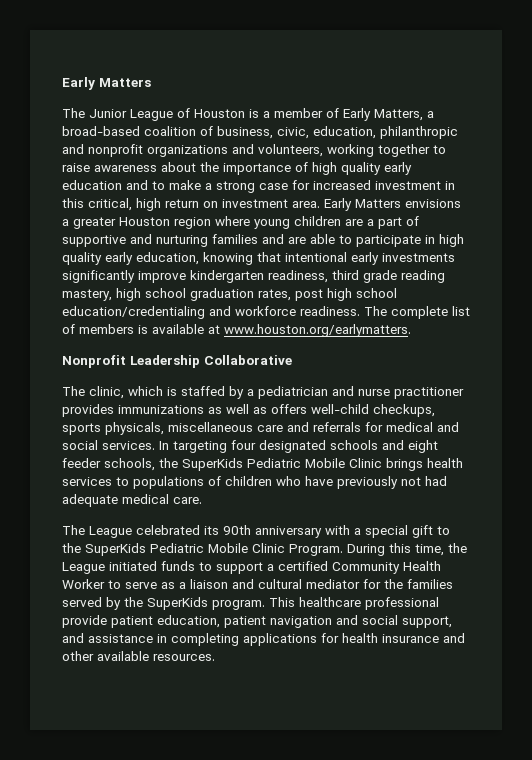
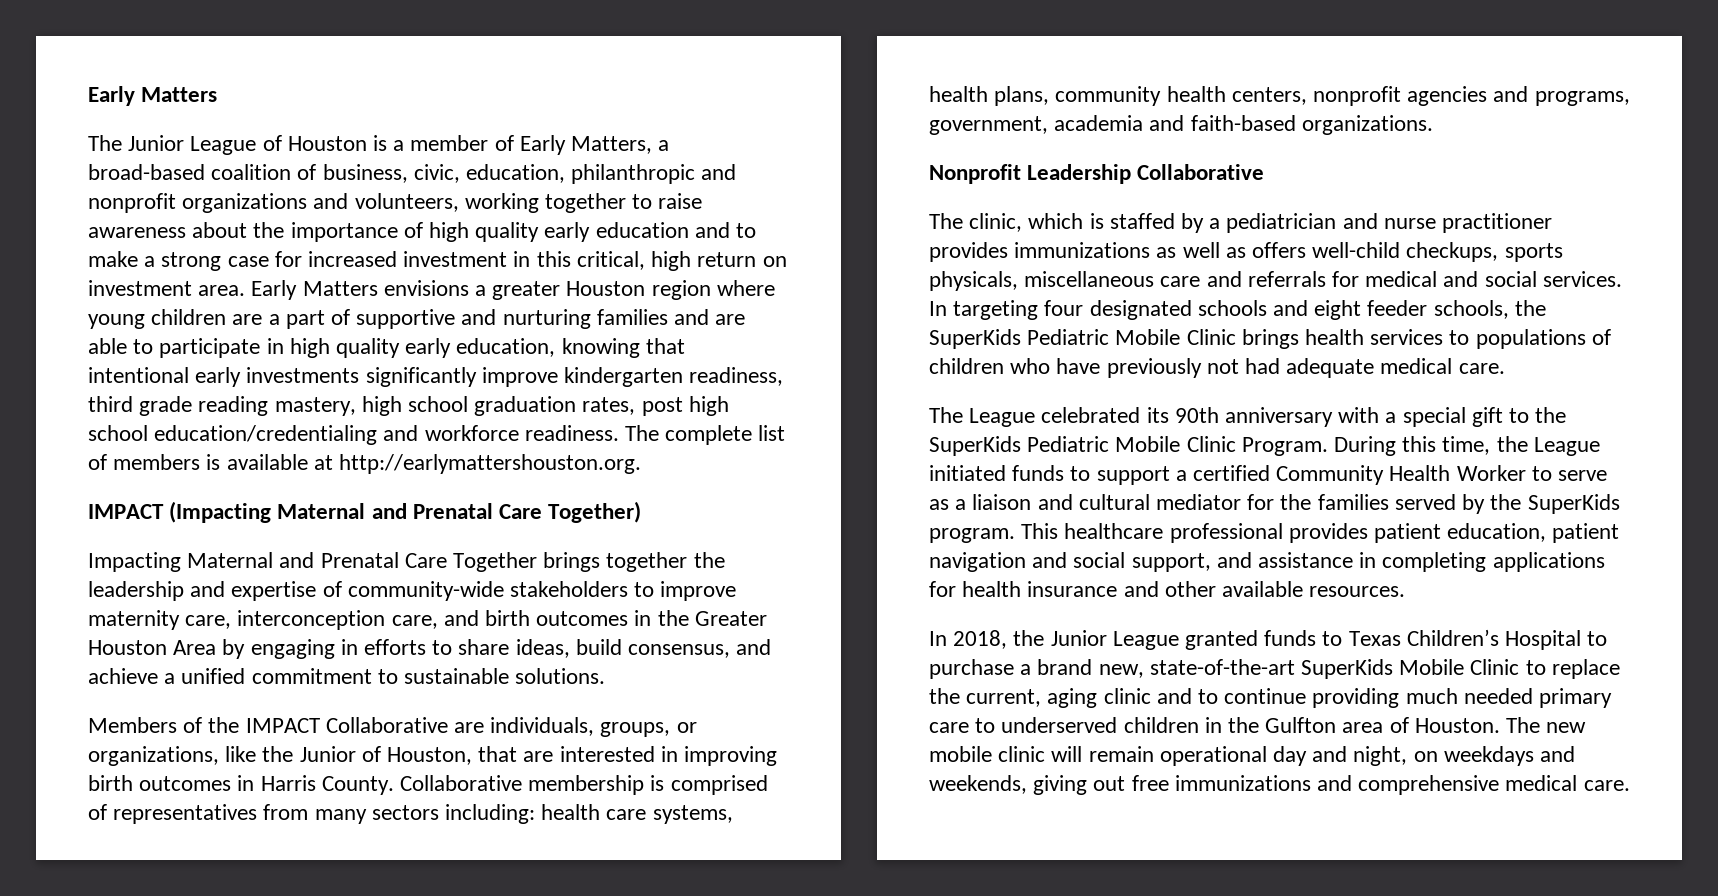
- The complete list of members is available at www.houston.org/earlymatters.
+ The complete list of members is available at http://earlymattershouston.org.
+ IMPACT (Impacting Maternal and Prenatal Care Together)
+ Impacting Maternal and Prenatal Care Together brings together the leadership and expertise of community-wide stakeholders to improve maternity care, interconception care, and birth outcomes in the Greater Houston Area by engaging in efforts to share ideas, build consensus, and achieve a unified commitment to sustainable solutions.
+ Members of the IMPACT Collaborative are individuals, groups, or organizations, like the Junior of Houston, that are interested in improving birth outcomes in Harris County. Collaborative membership is comprised of representatives from many sectors including: health care systems, health plans, community health centers, nonprofit agencies and programs, government, academia and faith-based organizations.
- This healthcare professional provide patient education, patient navigation and social support, and assistance in completing applications for health insurance and other available resources.
+ This healthcare professional provides patient education, patient navigation and social support, and assistance in completing applications for health insurance and other available resources.
+ In 2018, the Junior League granted funds to Texas Children’s Hospital to purchase a brand new, state-of-the-art SuperKids Mobile Clinic to replace the current, aging clinic and to continue providing much needed primary care to underserved children in the Gulfton area of Houston. The new mobile clinic will remain operational day and night, on weekdays and weekends, giving out free immunizations and comprehensive medical care.

